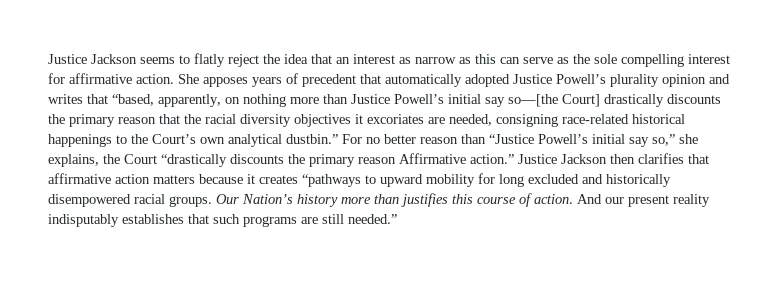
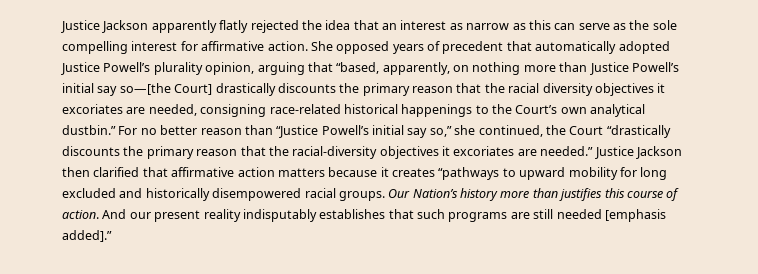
- Justice Jackson seems to flatly reject the idea that an interest as narrow as this can serve as the sole compelling interest for affirmative action.
+ Justice Jackson apparently flatly rejected the idea that an interest as narrow as this can serve as the sole compelling interest for affirmative action.
- She apposes years of precedent that automatically adopted Justice Powell’s plurality opinion and writes that “based, apparently, on nothing more than Justice Powell’s initial say so—[the Court] drastically discounts the primary reason that the racial diversity objectives it excoriates are needed, consigning race-related historical happenings to the Court’s own analytical dustbin.”
+ She opposed years of precedent that automatically adopted Justice Powell’s plurality opinion, arguing that “based, apparently, on nothing more than Justice Powell’s initial say so—[the Court] drastically discounts the primary reason that the racial diversity objectives it excoriates are needed, consigning race-related historical happenings to the Court’s own analytical dustbin.”
- For no better reason than “Justice Powell’s initial say so,” she explains, the Court “drastically discounts the primary reason Affirmative action.”
+ For no better reason than “Justice Powell’s initial say so,” she continued, the Court “drastically discounts the primary reason that the racial-diversity objectives it excoriates are needed.”
- Justice Jackson then clarifies that affirmative action matters because it creates “pathways to upward mobility for long excluded and historically disempowered racial groups.
+ Justice Jackson then clarified that affirmative action matters because it creates “pathways to upward mobility for long excluded and historically disempowered racial groups.
- And our present reality indisputably establishes that such programs are still needed.”
+ And our present reality indisputably establishes that such programs are still needed [emphasis added].”

